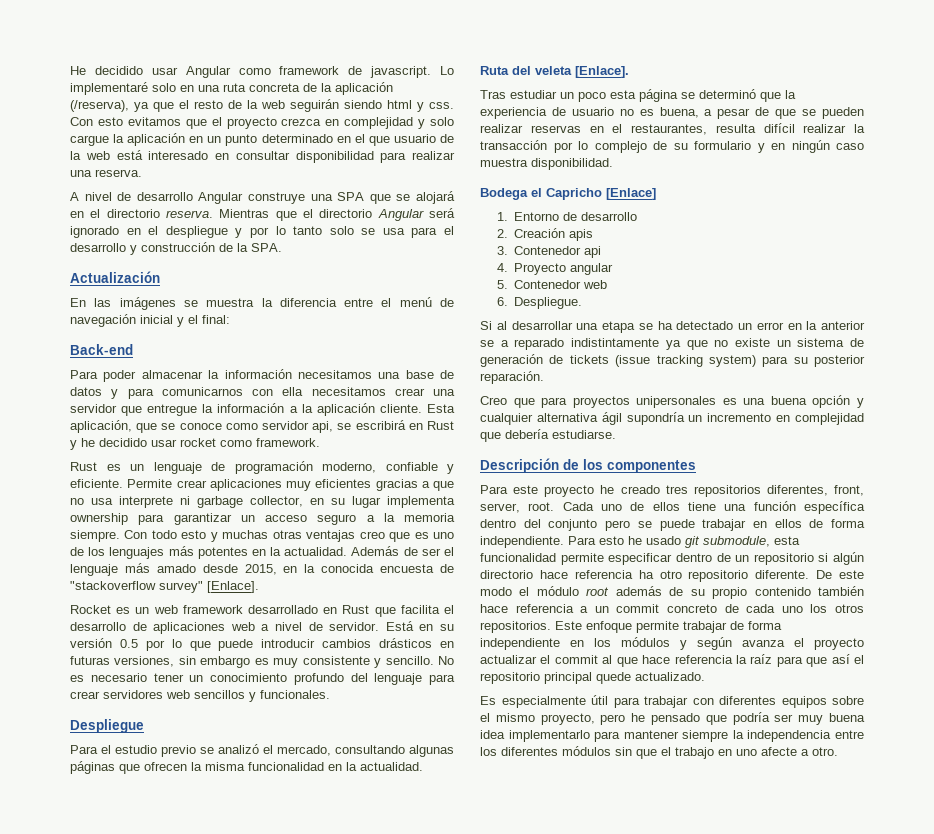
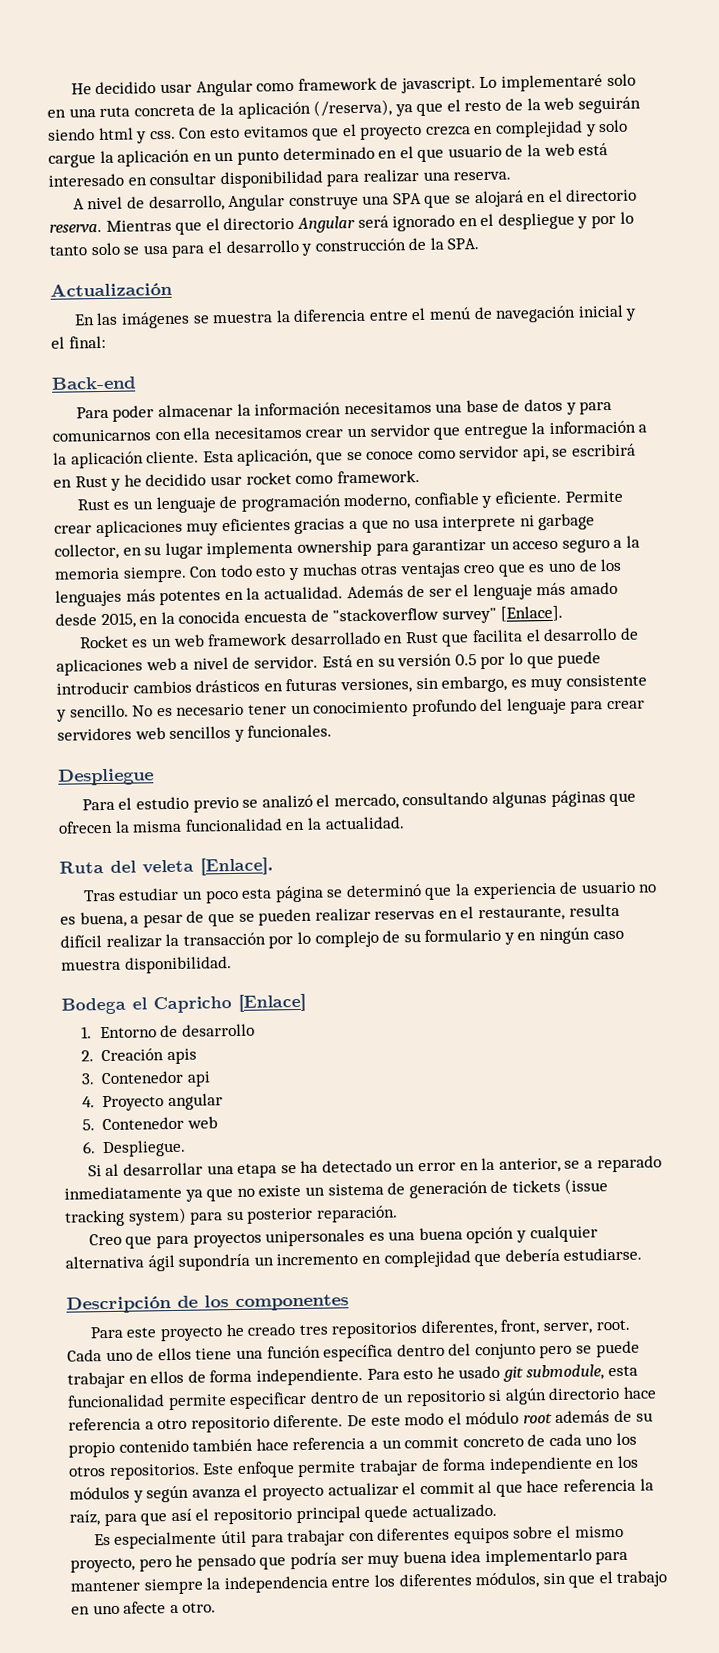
- A nivel de desarrollo Angular construye una SPA que se alojará en el directorio reserva.
+ A nivel de desarrollo, Angular construye una SPA que se alojará en el directorio reserva.
- Para poder almacenar la información necesitamos una base de datos y para comunicarnos con ella necesitamos crear una servidor que entregue la información a la aplicación cliente.
+ Para poder almacenar la información necesitamos una base de datos y para comunicarnos con ella necesitamos crear un servidor que entregue la información a la aplicación cliente.
- Está en su versión 0.5 por lo que puede introducir cambios drásticos en futuras versiones, sin embargo es muy consistente y sencillo.
+ Está en su versión 0.5 por lo que puede introducir cambios drásticos en futuras versiones, sin embargo, es muy consistente y sencillo.
- Tras estudiar un poco esta página se determinó que la experiencia de usuario no es buena, a pesar de que se pueden realizar reservas en el restaurantes, resulta difícil realizar la transacción por lo complejo de su formulario y en ningún caso muestra disponibilidad.
+ Tras estudiar un poco esta página se determinó que la experiencia de usuario no es buena, a pesar de que se pueden realizar reservas en el restaurante, resulta difícil realizar la transacción por lo complejo de su formulario y en ningún caso muestra disponibilidad.
- Si al desarrollar una etapa se ha detectado un error en la anterior se a reparado indistintamente ya que no existe un sistema de generación de tickets (issue tracking system) para su posterior reparación.
+ Si al desarrollar una etapa se ha detectado un error en la anterior, se a reparado inmediatamente ya que no existe un sistema de generación de tickets (issue tracking system) para su posterior reparación.
- Para esto he usado git submodule, esta funcionalidad permite especificar dentro de un repositorio si algún directorio hace referencia ha otro repositorio diferente.
+ Para esto he usado git submodule, esta funcionalidad permite especificar dentro de un repositorio si algún directorio hace referencia a otro repositorio diferente.
- Este enfoque permite trabajar de forma independiente en los módulos y según avanza el proyecto actualizar el commit al que hace referencia la raíz para que así el repositorio principal quede actualizado.
+ Este enfoque permite trabajar de forma independiente en los módulos y según avanza el proyecto actualizar el commit al que hace referencia la raíz, para que así el repositorio principal quede actualizado.
- Es especialmente útil para trabajar con diferentes equipos sobre el mismo proyecto, pero he pensado que podría ser muy buena idea implementarlo para mantener siempre la independencia entre los diferentes módulos sin que el trabajo en uno afecte a otro.
+ Es especialmente útil para trabajar con diferentes equipos sobre el mismo proyecto, pero he pensado que podría ser muy buena idea implementarlo para mantener siempre la independencia entre los diferentes módulos, sin que el trabajo en uno afecte a otro.

